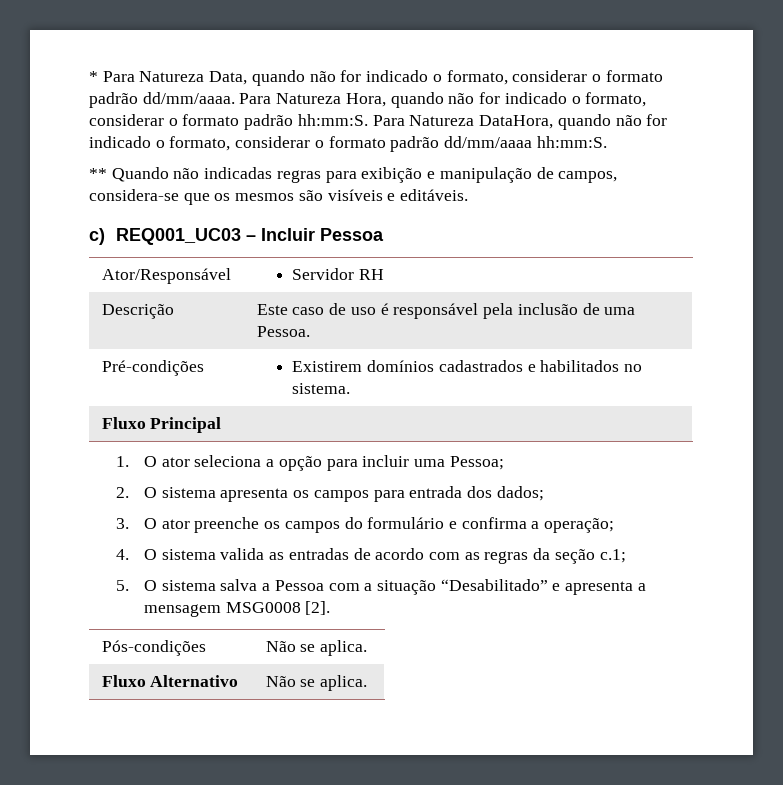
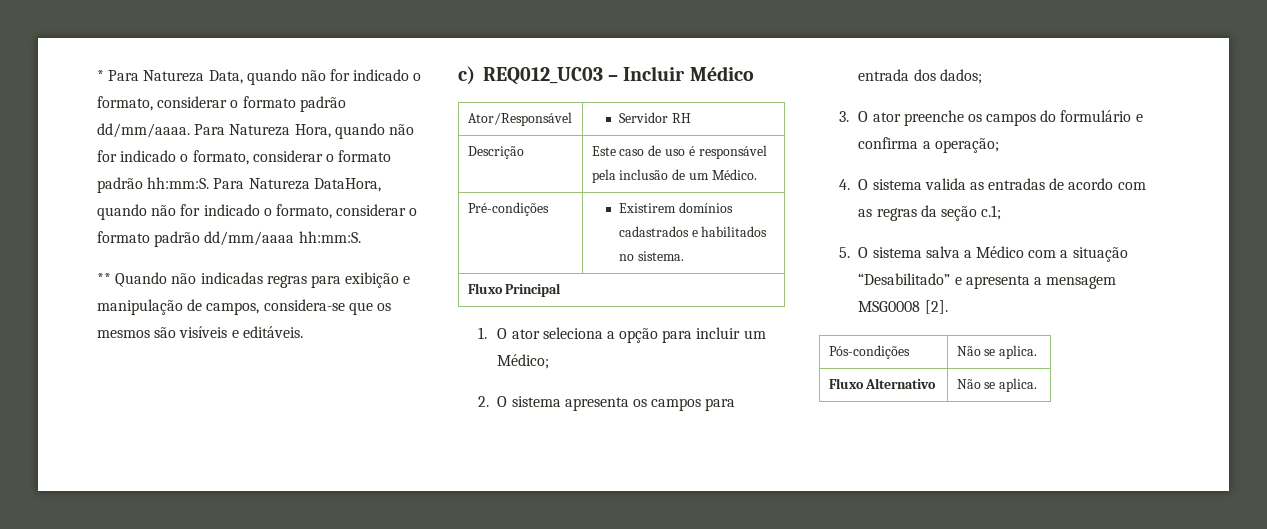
- c) REQ001_UC03 – Incluir Pessoa
+ c) REQ012_UC03 – Incluir Médico
- Descrição | Este caso de uso é responsável pela inclusão de uma Pessoa.
+ Descrição | Este caso de uso é responsável pela inclusão de um Médico.
- 1. O ator seleciona a opção para incluir uma Pessoa;
+ 1. O ator seleciona a opção para incluir um Médico;
- 5. O sistema salva a Pessoa com a situação “Desabilitado” e apresenta a mensagem MSG0008 [2].
+ 5. O sistema salva a Médico com a situação “Desabilitado” e apresenta a mensagem MSG0008 [2].

